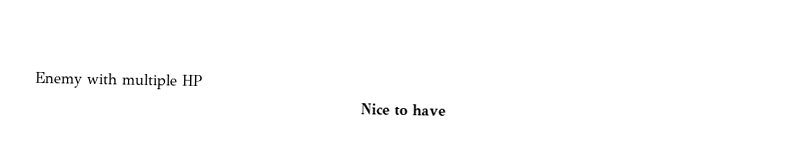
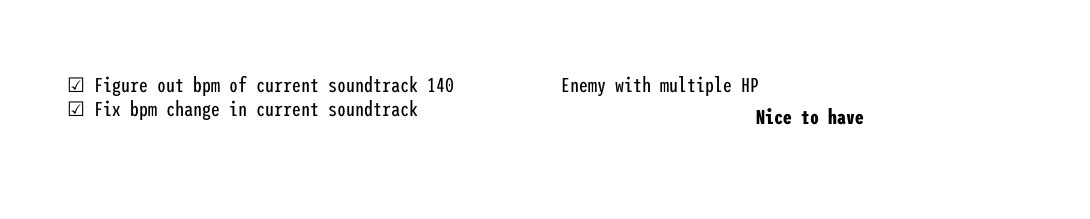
+ ☑ Figure out bpm of current soundtrack 140
+ ☑ Fix bpm change in current soundtrack

